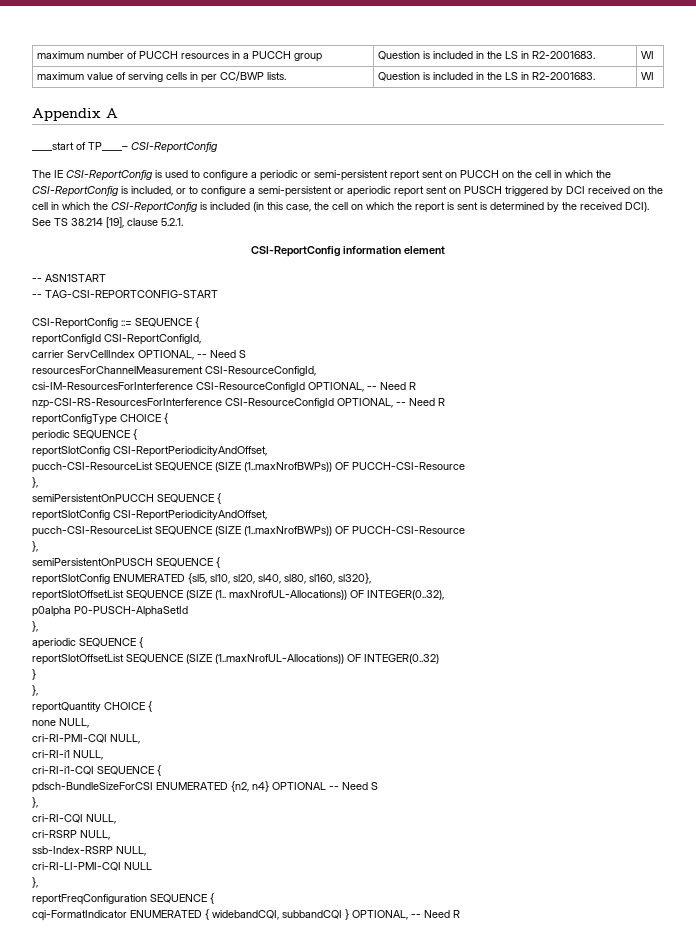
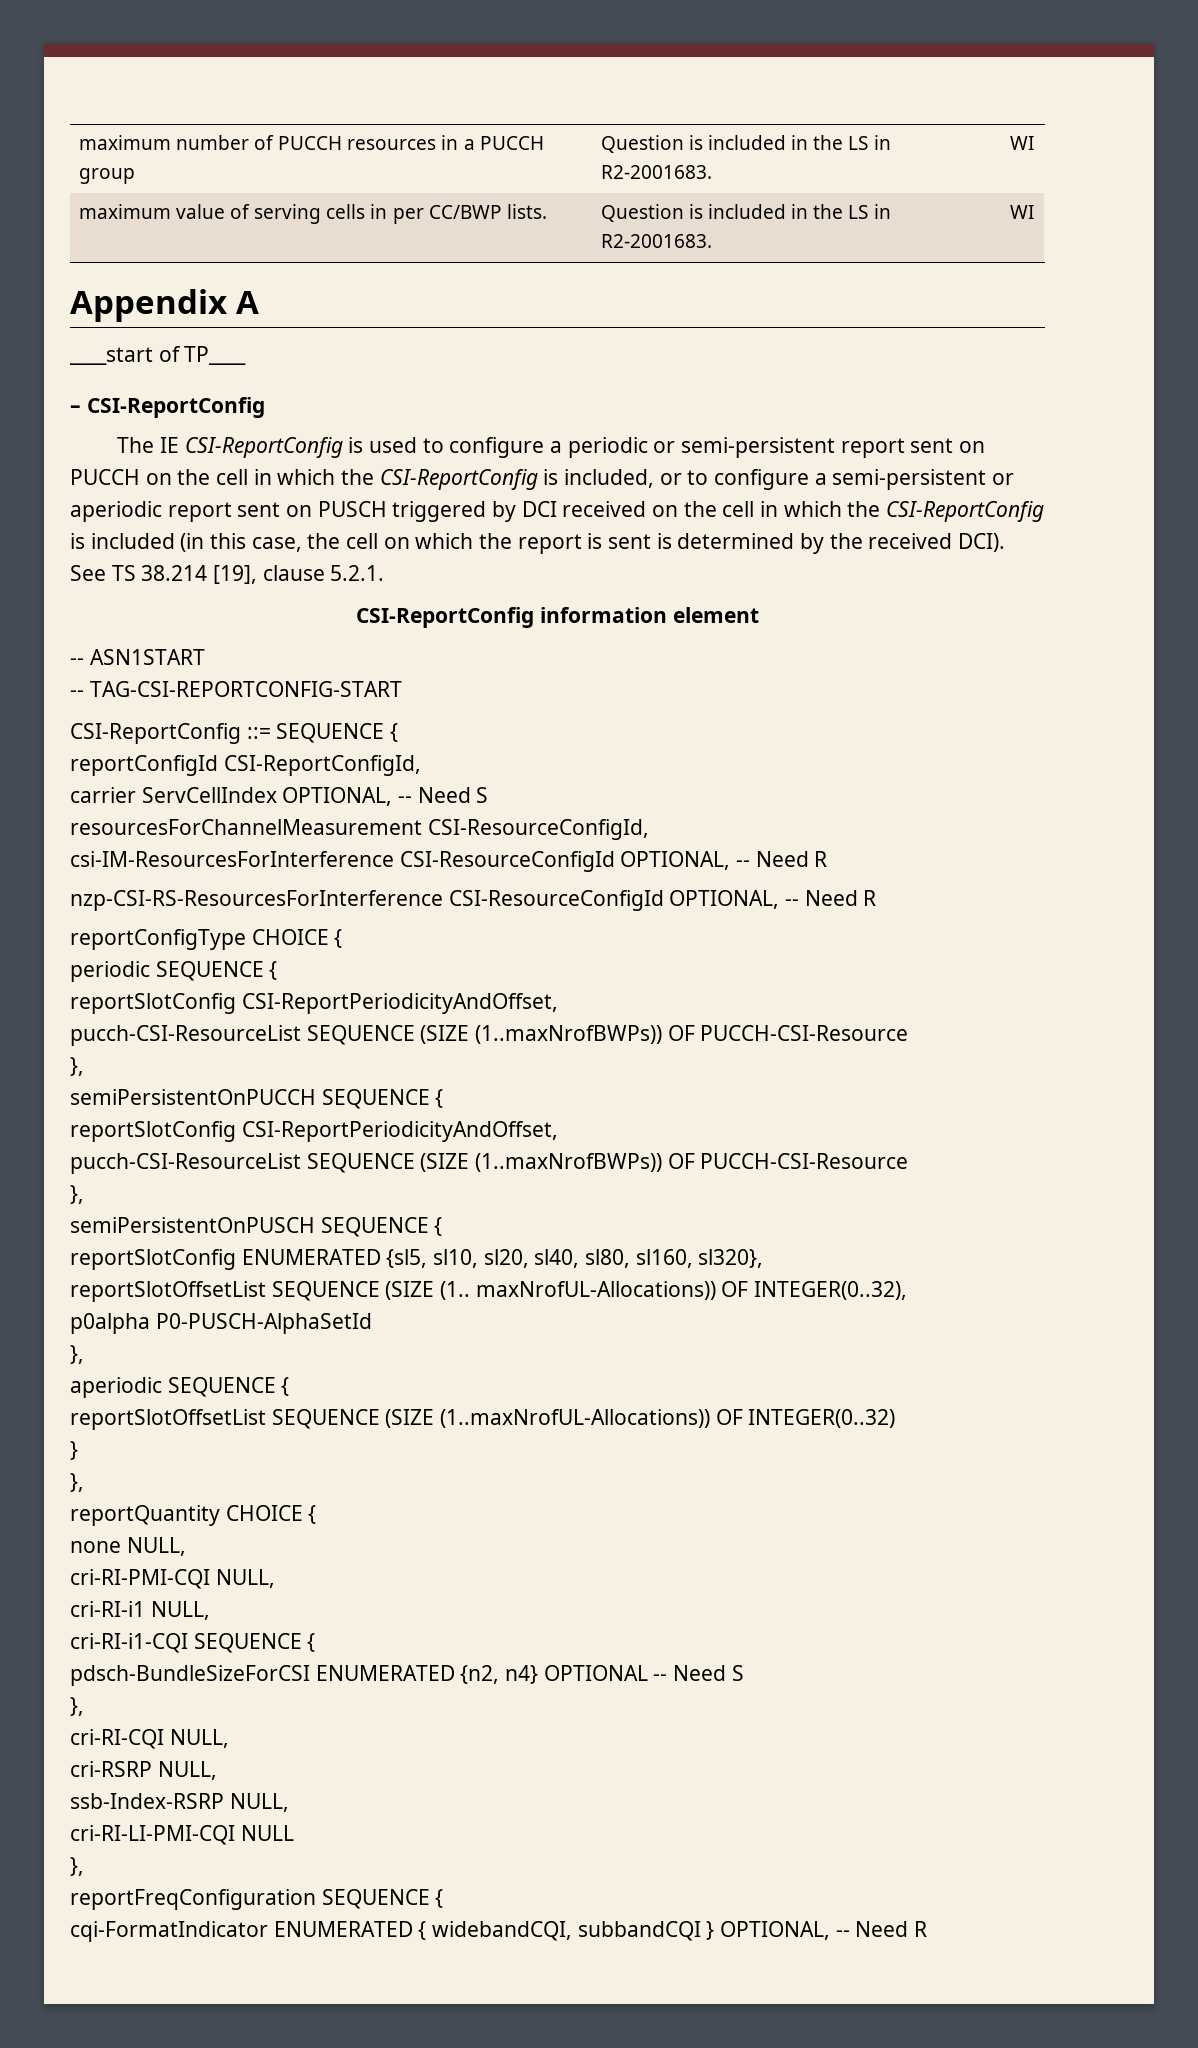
- ____start of TP____– CSI-ReportConfig
+ ____start of TP____
+ – CSI-ReportConfig

